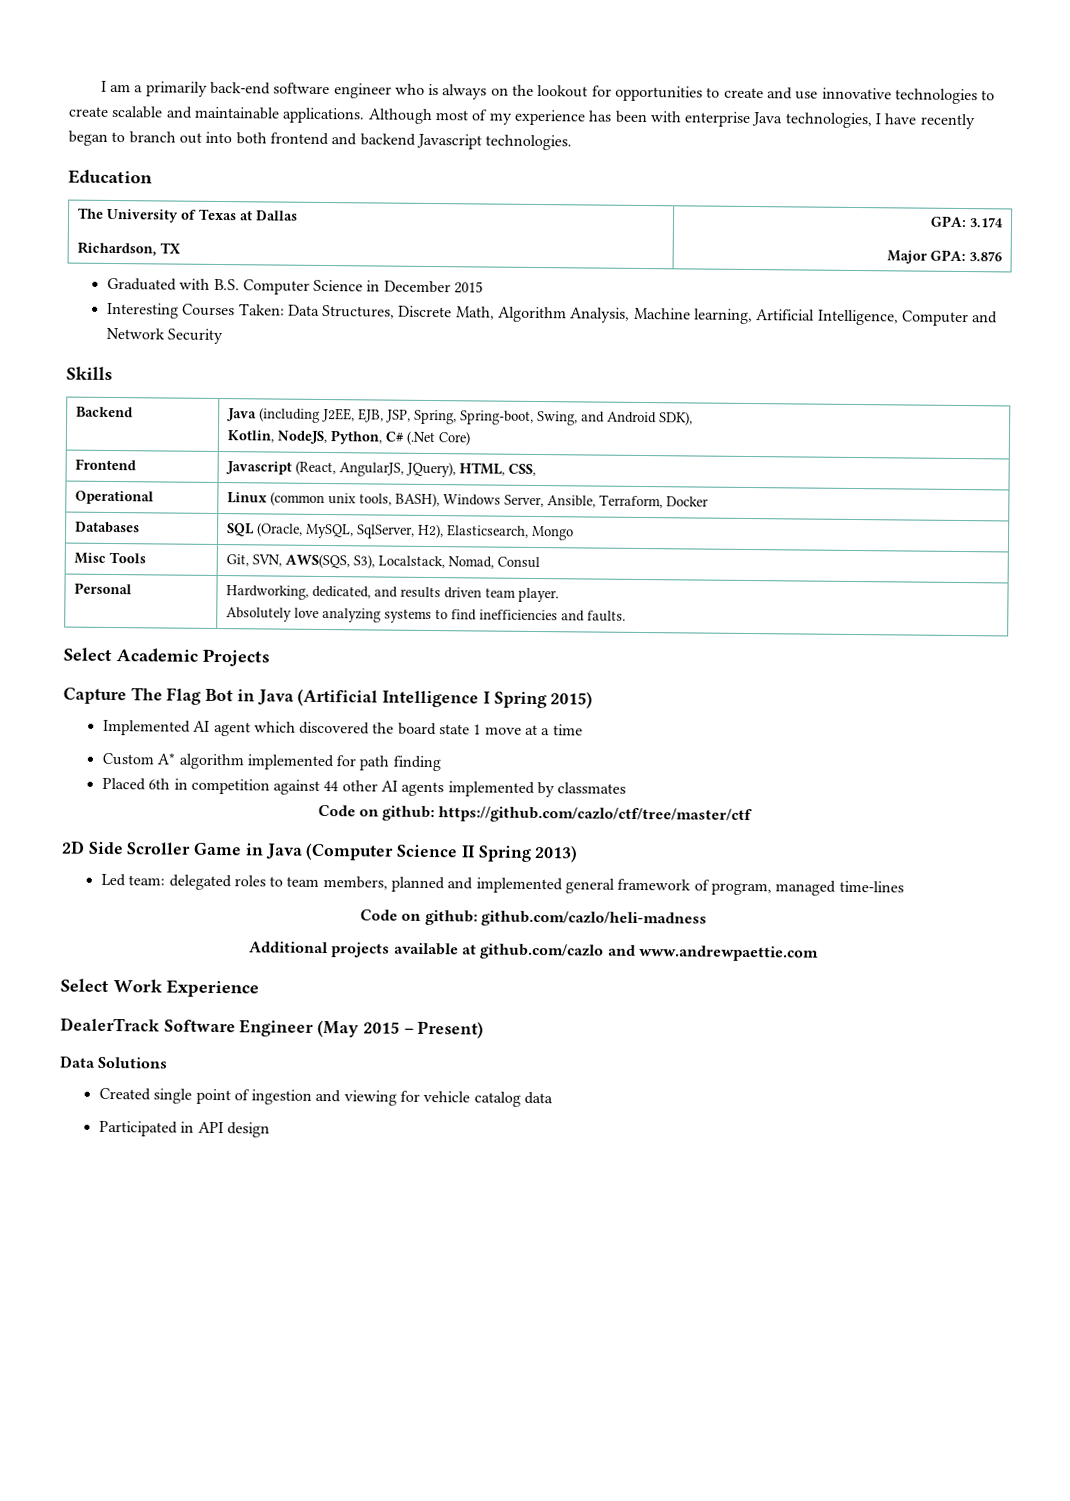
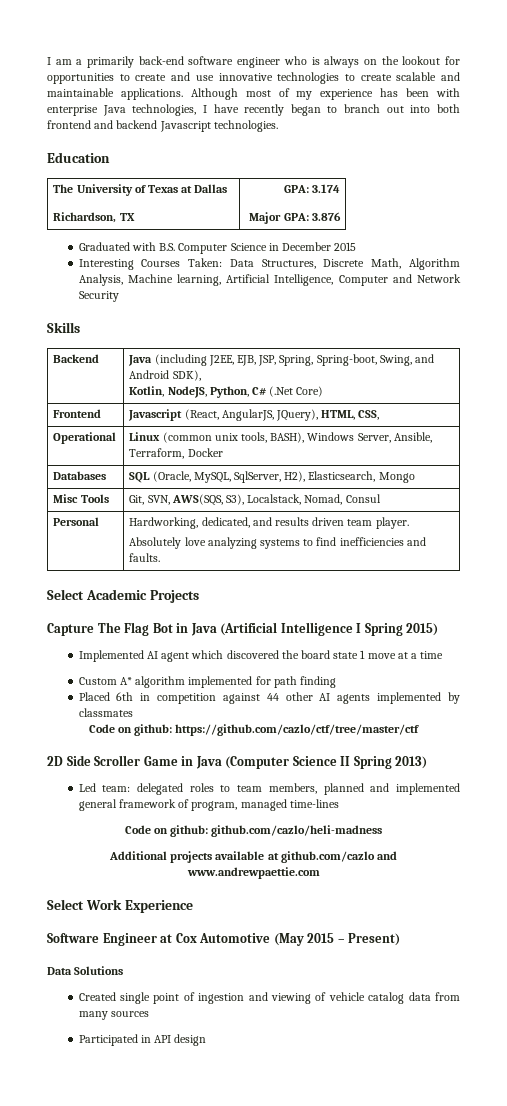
- DealerTrack Software Engineer (May 2015 – Present)
+ Software Engineer at Cox Automotive (May 2015 – Present)
- Created single point of ingestion and viewing for vehicle catalog data
+ Created single point of ingestion and viewing of vehicle catalog data from many sources

